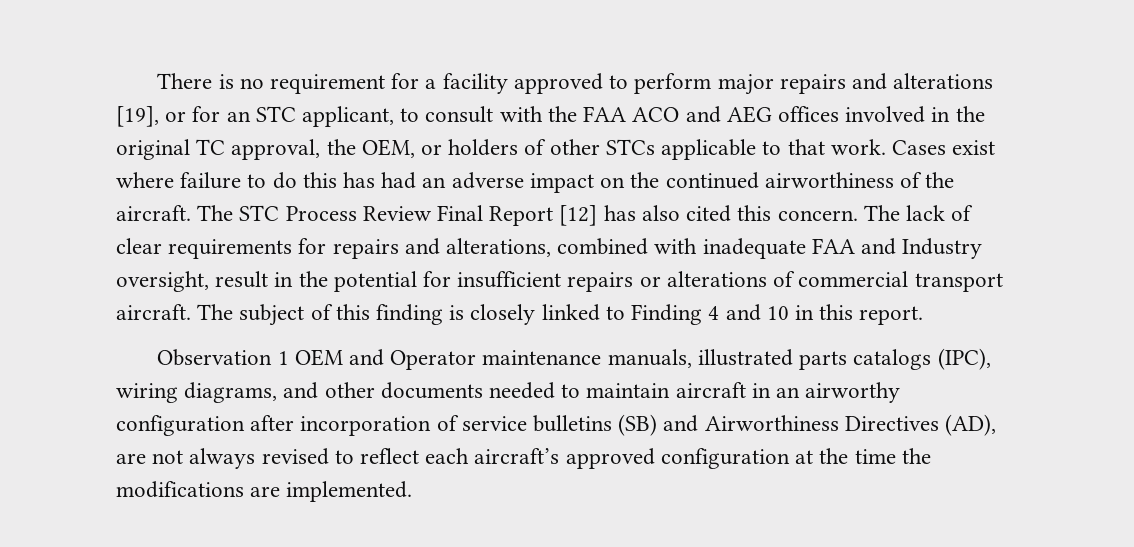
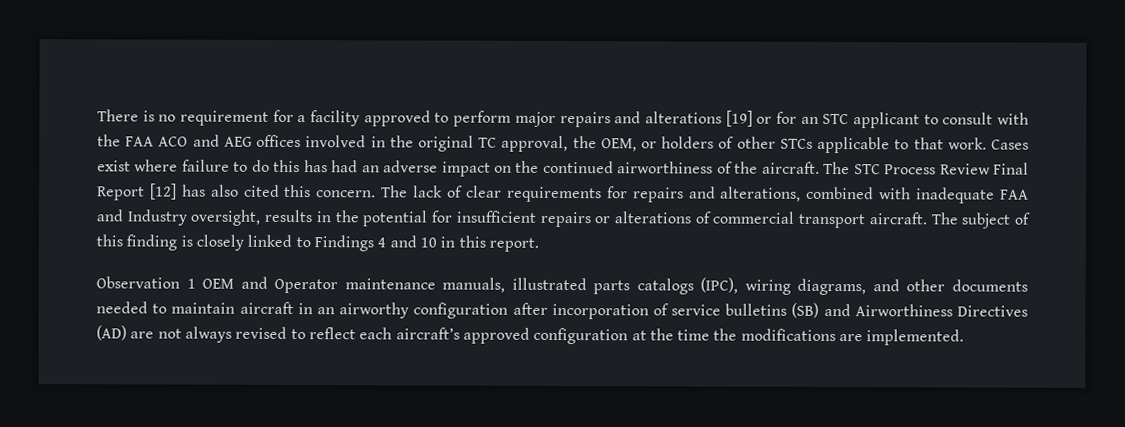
- There is no requirement for a facility approved to perform major repairs and alterations [19], or for an STC applicant, to consult with the FAA ACO and AEG offices involved in the original TC approval, the OEM, or holders of other STCs applicable to that work.
+ There is no requirement for a facility approved to perform major repairs and alterations [19] or for an STC applicant to consult with the FAA ACO and AEG offices involved in the original TC approval, the OEM, or holders of other STCs applicable to that work.
- The lack of clear requirements for repairs and alterations, combined with inadequate FAA and Industry oversight, result in the potential for insufficient repairs or alterations of commercial transport aircraft.
+ The lack of clear requirements for repairs and alterations, combined with inadequate FAA and Industry oversight, results in the potential for insufficient repairs or alterations of commercial transport aircraft.
- The subject of this finding is closely linked to Finding 4 and 10 in this report.
+ The subject of this finding is closely linked to Findings 4 and 10 in this report.
- Observation 1 OEM and Operator maintenance manuals, illustrated parts catalogs (IPC), wiring diagrams, and other documents needed to maintain aircraft in an airworthy configuration after incorporation of service bulletins (SB) and Airworthiness Directives (AD), are not always revised to reflect each aircraft’s approved configuration at the time the modifications are implemented.
+ Observation 1 OEM and Operator maintenance manuals, illustrated parts catalogs (IPC), wiring diagrams, and other documents needed to maintain aircraft in an airworthy configuration after incorporation of service bulletins (SB) and Airworthiness Directives (AD) are not always revised to reflect each aircraft’s approved configuration at the time the modifications are implemented.

